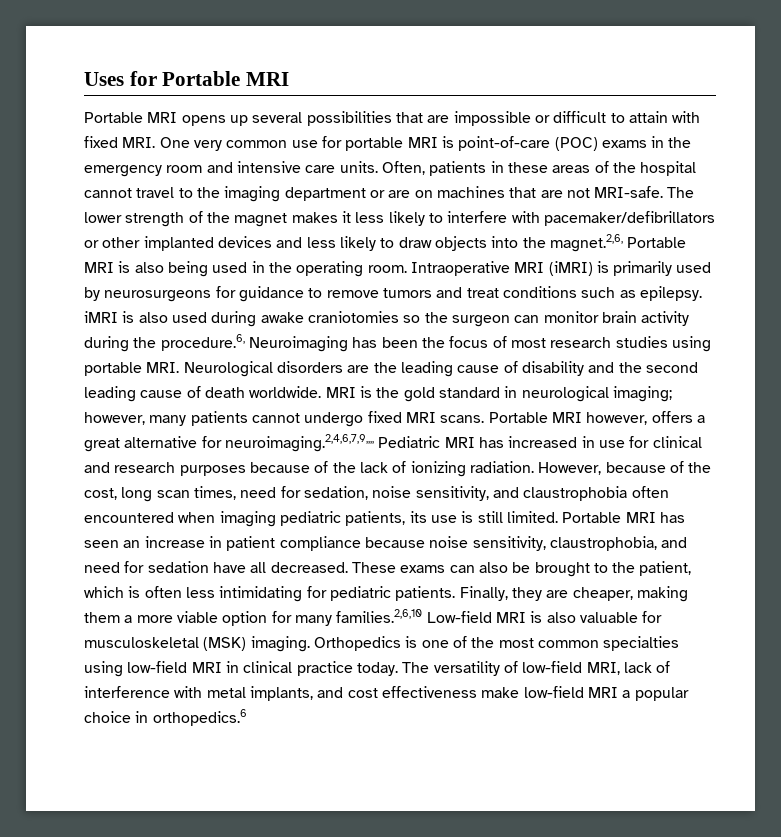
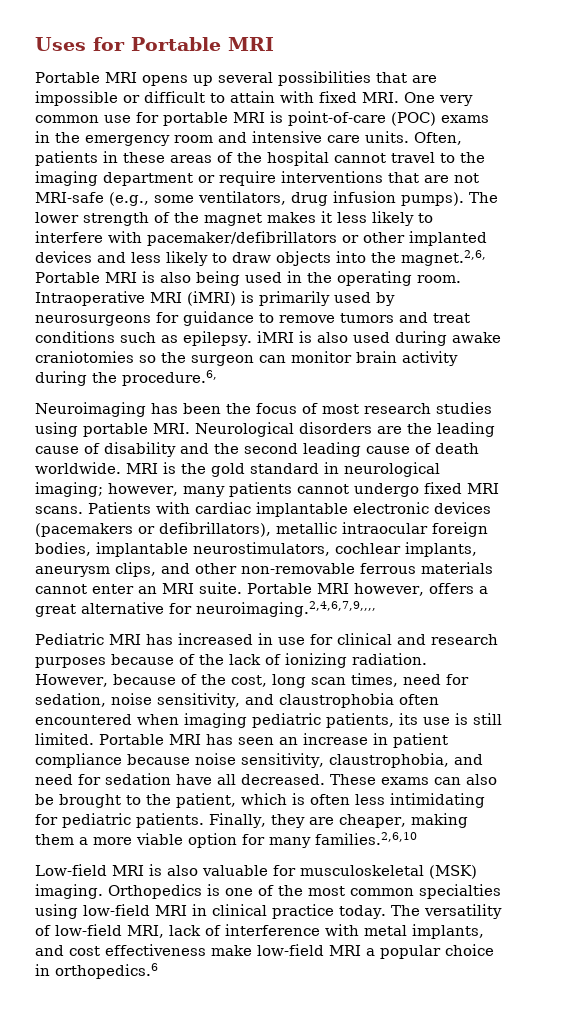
- Often, patients in these areas of the hospital cannot travel to the imaging department or are on machines that are not MRI-safe.
+ Often, patients in these areas of the hospital cannot travel to the imaging department or require interventions that are not MRI-safe (e.g., some ventilators, drug infusion pumps).
- Intraoperative MRI (iMRI) is primarily used by neurosurgeons for guidance to remove tumors and treat conditions such as epilepsy. iMRI is also used during awake craniotomies so the surgeon can monitor brain activity during the procedure.6, Neuroimaging has been the focus of most research studies using portable MRI. Neurological disorders are the leading cause of disability and the second leading cause of death worldwide.
+ Intraoperative MRI (iMRI) is primarily used by neurosurgeons for guidance to remove tumors and treat conditions such as epilepsy. iMRI is also used during awake craniotomies so the surgeon can monitor brain activity during the procedure.6,
+ Neuroimaging has been the focus of most research studies using portable MRI. Neurological disorders are the leading cause of disability and the second leading cause of death worldwide.
+ Patients with cardiac implantable electronic devices (pacemakers or defibrillators), metallic intraocular foreign bodies, implantable neurostimulators, cochlear implants, aneurysm clips, and other non-removable ferrous materials cannot enter an MRI suite.
- Portable MRI however, offers a great alternative for neuroimaging.2,4,6,7,9,,,, Pediatric MRI has increased in use for clinical and research purposes because of the lack of ionizing radiation.
+ Portable MRI however, offers a great alternative for neuroimaging.2,4,6,7,9,,,,
+ Pediatric MRI has increased in use for clinical and research purposes because of the lack of ionizing radiation.
- Finally, they are cheaper, making them a more viable option for many families.2,6,10 Low-field MRI is also valuable for musculoskeletal (MSK) imaging.
+ Finally, they are cheaper, making them a more viable option for many families.2,6,10
+ Low-field MRI is also valuable for musculoskeletal (MSK) imaging.

